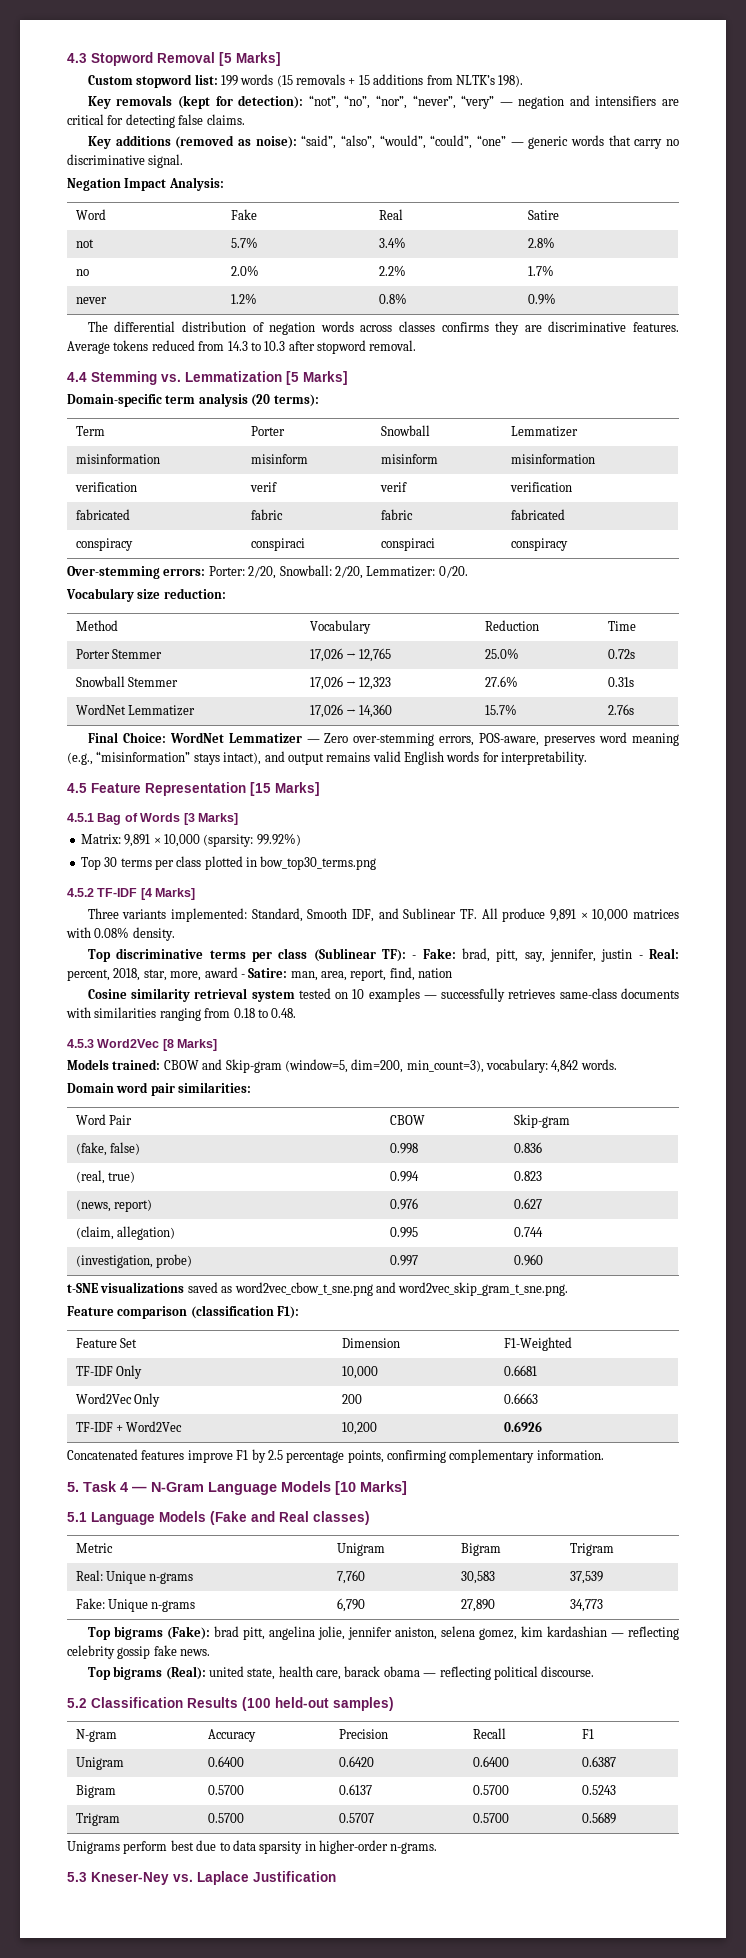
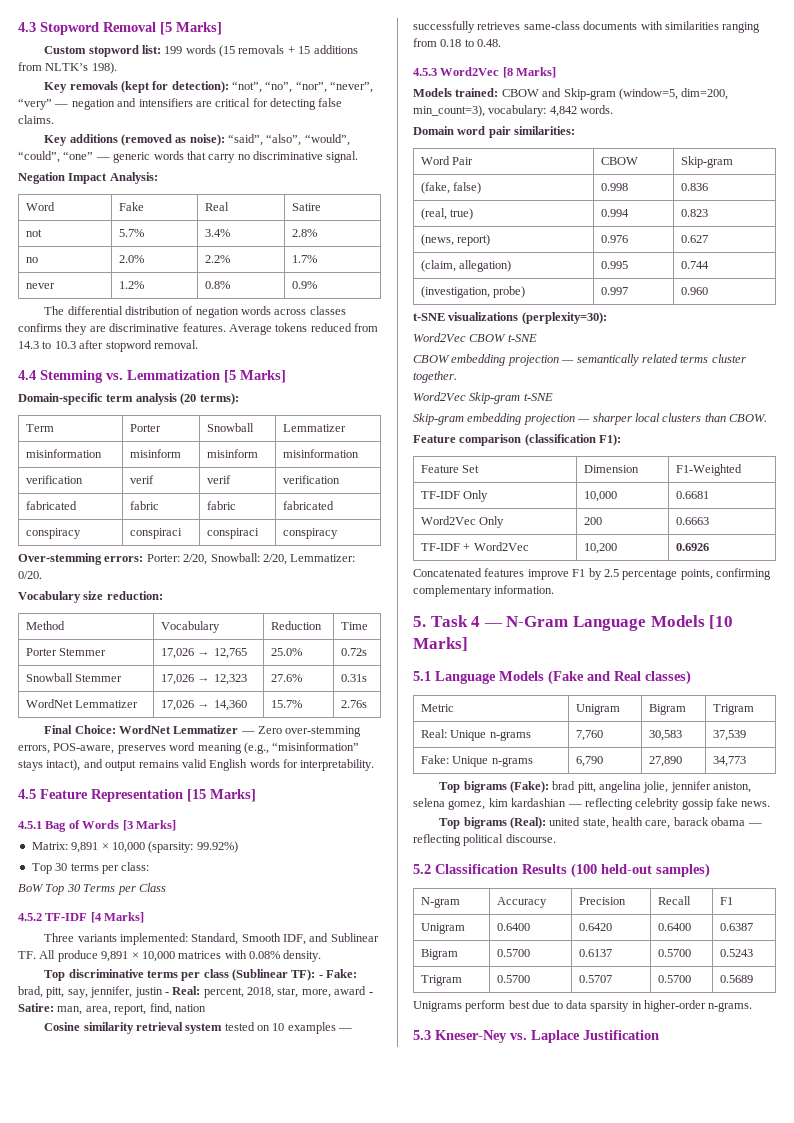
- Top 30 terms per class plotted in bow_top30_terms.png
+ Top 30 terms per class:
+ BoW Top 30 Terms per Class
- t-SNE visualizations saved as word2vec_cbow_t_sne.png and word2vec_skip_gram_t_sne.png.
+ t-SNE visualizations (perplexity=30):
+ Word2Vec CBOW t-SNE
+ CBOW embedding projection — semantically related terms cluster together.
+ Word2Vec Skip-gram t-SNE
+ Skip-gram embedding projection — sharper local clusters than CBOW.

